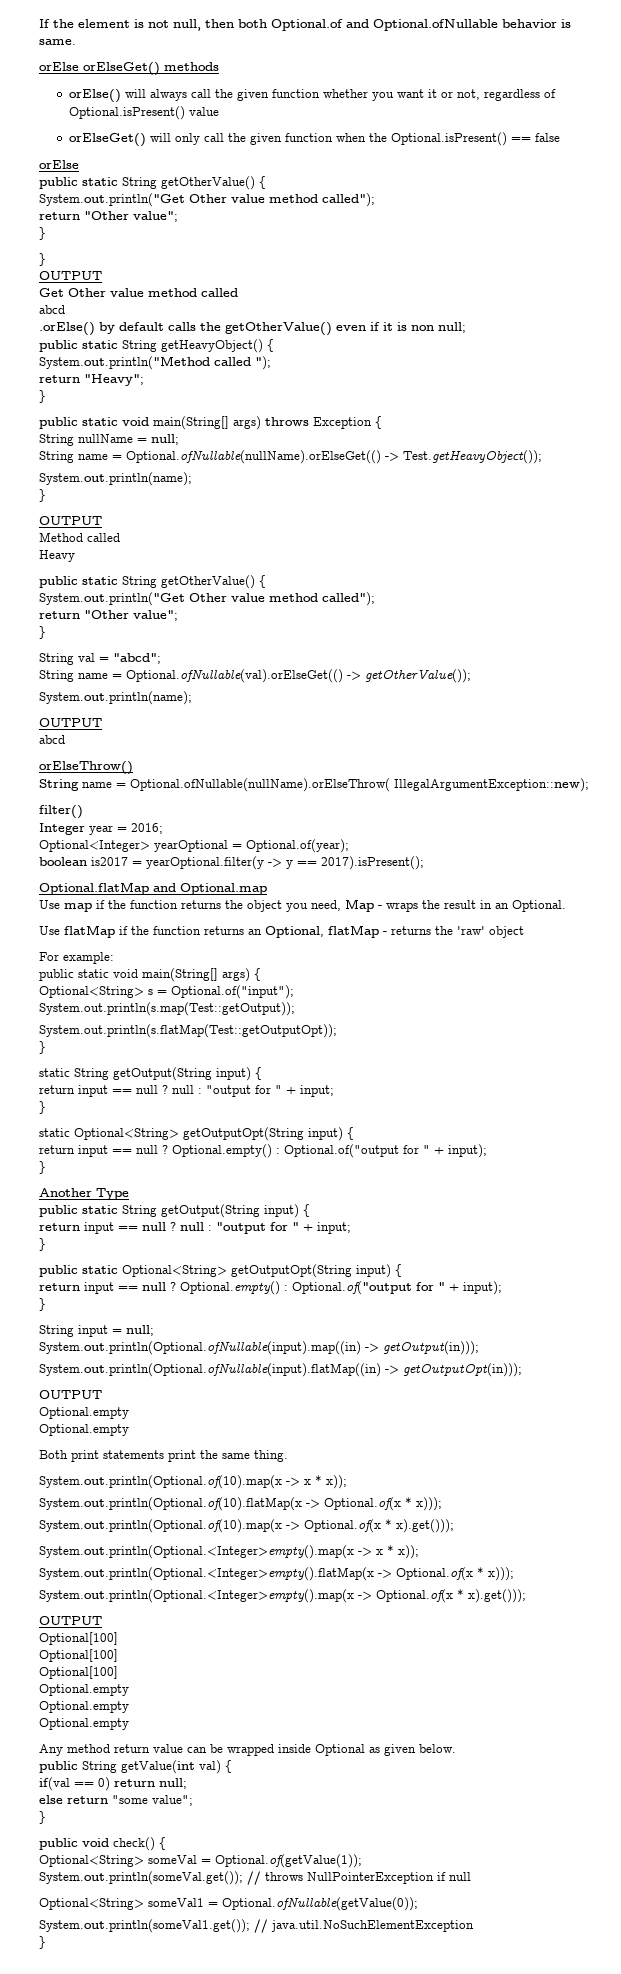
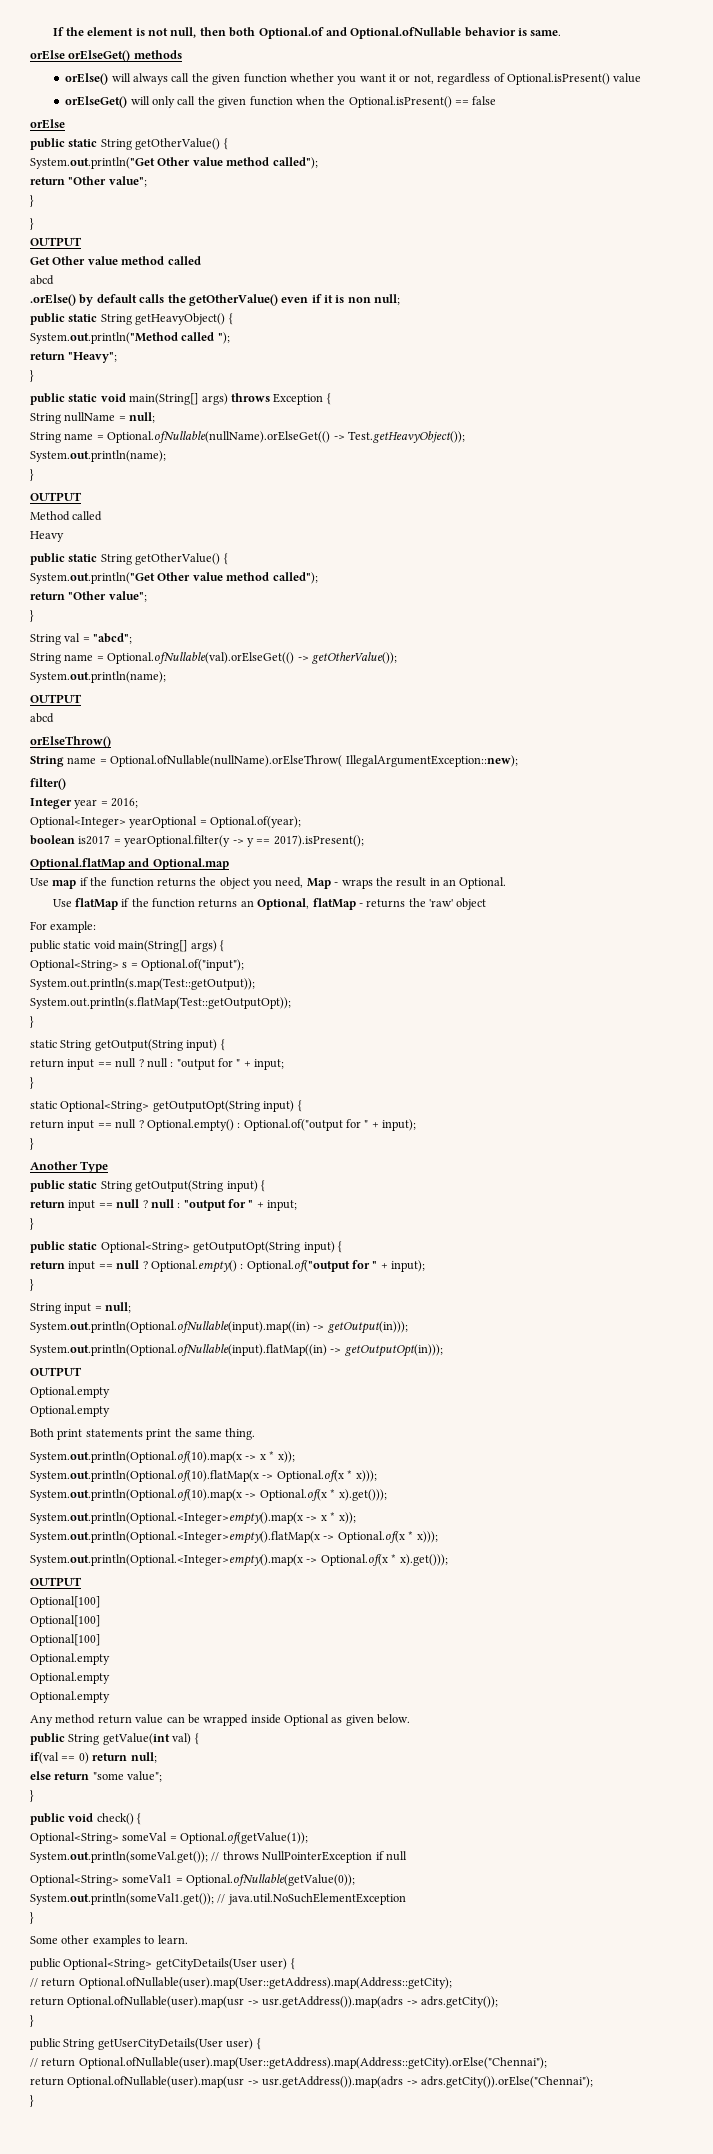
+ Some other examples to learn.
+ public Optional<String> getCityDetails(User user) {
+ // return Optional.ofNullable(user).map(User::getAddress).map(Address::getCity);
+ return Optional.ofNullable(user).map(usr -> usr.getAddress()).map(adrs -> adrs.getCity());
+ }
+ public String getUserCityDetails(User user) {
+ // return Optional.ofNullable(user).map(User::getAddress).map(Address::getCity).orElse("Chennai");
+ return Optional.ofNullable(user).map(usr -> usr.getAddress()).map(adrs -> adrs.getCity()).orElse("Chennai");
+ }

